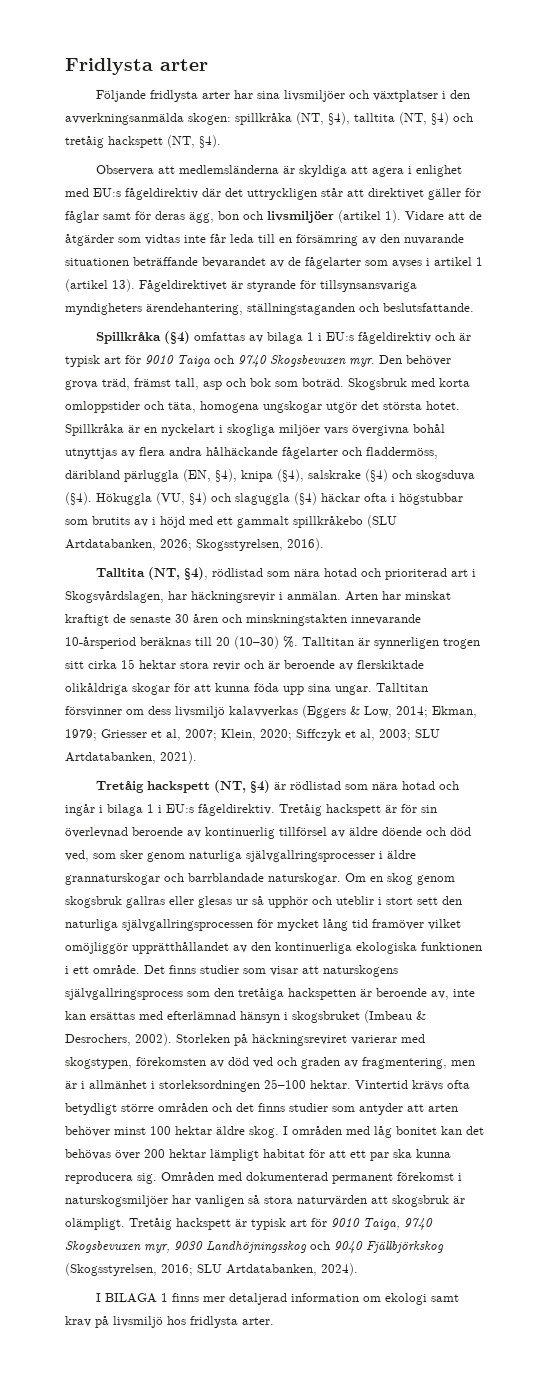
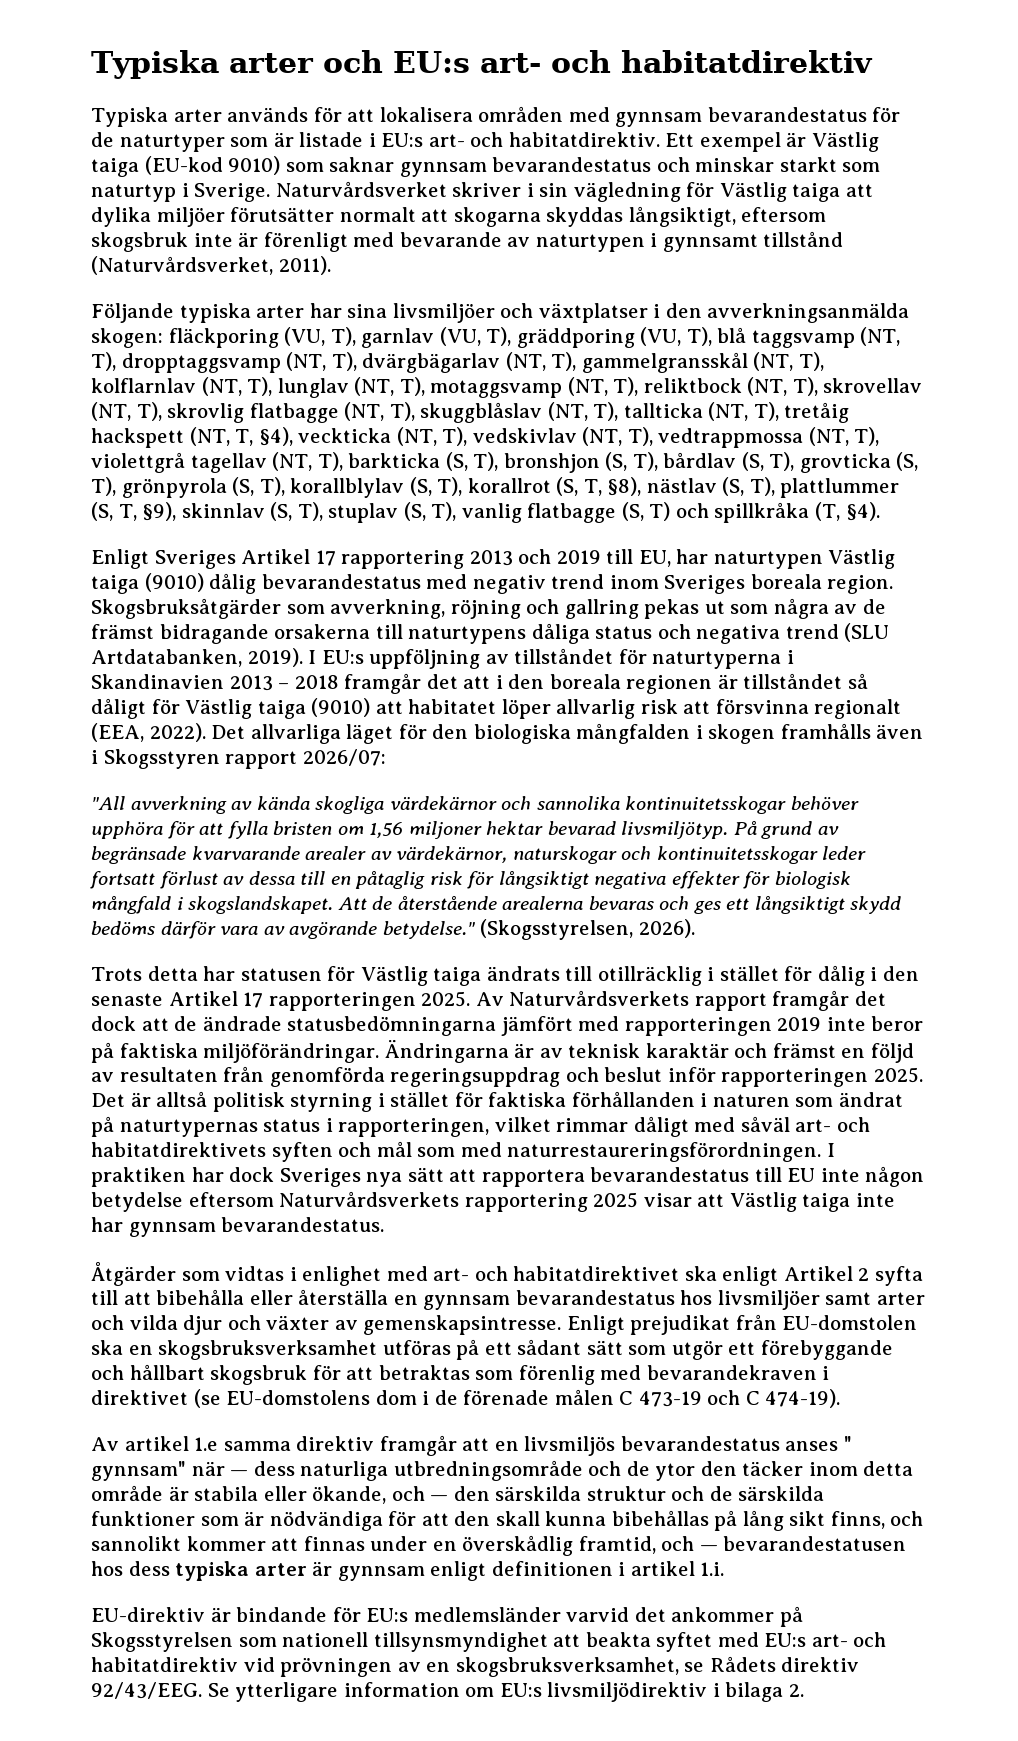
- Fridlysta arter
+ Typiska arter och EU:s art- och habitatdirektiv
+ Typiska arter används för att lokalisera områden med gynnsam bevarandestatus för de naturtyper som är listade i EU:s art- och habitatdirektiv. Ett exempel är Västlig taiga (EU-kod 9010) som saknar gynnsam bevarandestatus och minskar starkt som naturtyp i Sverige. Naturvårdsverket skriver i sin vägledning för Västlig taiga att dylika miljöer förutsätter normalt att skogarna skyddas långsiktigt, eftersom skogsbruk inte är förenligt med bevarande av naturtypen i gynnsamt tillstånd (Naturvårdsverket, 2011).
- Följande fridlysta arter har sina livsmiljöer och växtplatser i den avverkningsanmälda skogen: spillkråka (NT, §4), talltita (NT, §4) och tretåig hackspett (NT, §4).
- Observera att medlemsländerna är skyldiga att agera i enlighet med EU:s fågeldirektiv där det uttryckligen står att direktivet gäller för fåglar samt för deras ägg, bon och livsmiljöer (artikel 1). Vidare att de åtgärder som vidtas inte får leda till en försämring av den nuvarande situationen beträffande bevarandet av de fågelarter som avses i artikel 1 (artikel 13). Fågeldirektivet är styrande för tillsynsansvariga myndigheters ärendehantering, ställningstaganden och beslutsfattande.
- Spillkråka (§4) omfattas av bilaga 1 i EU:s fågeldirektiv och är typisk art för 9010 Taiga och 9740 Skogsbevuxen myr. Den behöver grova träd, främst tall, asp och bok som boträd. Skogsbruk med korta omloppstider och täta, homogena ungskogar utgör det största hotet. Spillkråka är en nyckelart i skogliga miljöer vars övergivna bohål utnyttjas av flera andra hålhäckande fågelarter och fladdermöss, däribland pärluggla (EN, §4), knipa (§4), salskrake (§4) och skogsduva (§4). Hökuggla (VU, §4) och slaguggla (§4) häckar ofta i högstubbar som brutits av i höjd med ett gammalt spillkråkebo (SLU Artdatabanken, 2026; Skogsstyrelsen, 2016).
- Talltita (NT, §4), rödlistad som nära hotad och prioriterad art i Skogsvårdslagen, har häckningsrevir i anmälan. Arten har minskat kraftigt de senaste 30 åren och minskningstakten innevarande 10-årsperiod beräknas till 20 (10–30) %. Talltitan är synnerligen trogen sitt cirka 15 hektar stora revir och är beroende av flerskiktade olikåldriga skogar för att kunna föda upp sina ungar. Talltitan försvinner om dess livsmiljö kalavverkas (Eggers & Low, 2014; Ekman, 1979; Griesser et al, 2007; Klein, 2020; Siffczyk et al, 2003; SLU Artdatabanken, 2021).
- Tretåig hackspett (NT, §4) är rödlistad som nära hotad och ingår i bilaga 1 i EU:s fågeldirektiv. Tretåig hackspett är för sin överlevnad beroende av kontinuerlig tillförsel av äldre döende och död ved, som sker genom naturliga självgallringsprocesser i äldre grannaturskogar och barrblandade naturskogar. Om en skog genom skogsbruk gallras eller glesas ur så upphör och uteblir i stort sett den naturliga självgallringsprocessen för mycket lång tid framöver vilket omöjliggör upprätthållandet av den kontinuerliga ekologiska funktionen i ett område. Det finns studier som visar att naturskogens självgallringsprocess som den tretåiga hackspetten är beroende av, inte kan ersättas med efterlämnad hänsyn i skogsbruket (Imbeau & Desrochers, 2002). Storleken på häckningsreviret varierar med skogstypen, förekomsten av död ved och graden av fragmentering, men är i allmänhet i storleksordningen 25–100 hektar. Vintertid krävs ofta betydligt större områden och det finns studier som antyder att arten behöver minst 100 hektar äldre skog. I områden med låg bonitet kan det behövas över 200 hektar lämpligt habitat för att ett par ska kunna reproducera sig. Områden med dokumenterad permanent förekomst i naturskogsmiljöer har vanligen så stora naturvärden att skogsbruk är olämpligt. Tretåig hackspett är typisk art för 9010 Taiga, 9740 Skogsbevuxen myr, 9030 Landhöjningsskog och 9040 Fjällbjörkskog (Skogsstyrelsen, 2016; SLU Artdatabanken, 2024).
- I BILAGA 1 finns mer detaljerad information om ekologi samt krav på livsmiljö hos fridlysta arter.
+ Följande typiska arter har sina livsmiljöer och växtplatser i den avverkningsanmälda skogen: fläckporing (VU, T), garnlav (VU, T), gräddporing (VU, T), blå taggsvamp (NT, T), dropptaggsvamp (NT, T), dvärgbägarlav (NT, T), gammelgransskål (NT, T), kolflarnlav (NT, T), lunglav (NT, T), motaggsvamp (NT, T), reliktbock (NT, T), skrovellav (NT, T), skrovlig flatbagge (NT, T), skuggblåslav (NT, T), tallticka (NT, T), tretåig hackspett (NT, T, §4), veckticka (NT, T), vedskivlav (NT, T), vedtrappmossa (NT, T), violettgrå tagellav (NT, T), barkticka (S, T), bronshjon (S, T), bårdlav (S, T), grovticka (S, T), grönpyrola (S, T), korallblylav (S, T), korallrot (S, T, §8), nästlav (S, T), plattlummer (S, T, §9), skinnlav (S, T), stuplav (S, T), vanlig flatbagge (S, T) och spillkråka (T, §4).
+ Enligt Sveriges Artikel 17 rapportering 2013 och 2019 till EU, har naturtypen Västlig taiga (9010) dålig bevarandestatus med negativ trend inom Sveriges boreala region. Skogsbruksåtgärder som avverkning, röjning och gallring pekas ut som några av de främst bidragande orsakerna till naturtypens dåliga status och negativa trend (SLU Artdatabanken, 2019). I EU:s uppföljning av tillståndet för naturtyperna i Skandinavien 2013 – 2018 framgår det att i den boreala regionen är tillståndet så dåligt för Västlig taiga (9010) att habitatet löper allvarlig risk att försvinna regionalt (EEA, 2022). Det allvarliga läget för den biologiska mångfalden i skogen framhålls även i Skogsstyren rapport 2026/07:
+ "All avverkning av kända skogliga värdekärnor och sannolika kontinuitetsskogar behöver upphöra för att fylla bristen om 1,56 miljoner hektar bevarad livsmiljötyp. På grund av begränsade kvarvarande arealer av värdekärnor, naturskogar och kontinuitetsskogar leder fortsatt förlust av dessa till en påtaglig risk för långsiktigt negativa effekter för biologisk mångfald i skogslandskapet. Att de återstående arealerna bevaras och ges ett långsiktigt skydd bedöms därför vara av avgörande betydelse." (Skogsstyrelsen, 2026).
+ Trots detta har statusen för Västlig taiga ändrats till otillräcklig i stället för dålig i den senaste Artikel 17 rapporteringen 2025. Av Naturvårdsverkets rapport framgår det dock att de ändrade statusbedömningarna jämfört med rapporteringen 2019 inte beror på faktiska miljöförändringar. Ändringarna är av teknisk karaktär och främst en följd av resultaten från genomförda regeringsuppdrag och beslut inför rapporteringen 2025. Det är alltså politisk styrning i stället för faktiska förhållanden i naturen som ändrat på naturtypernas status i rapporteringen, vilket rimmar dåligt med såväl art- och habitatdirektivets syften och mål som med naturrestaureringsförordningen. I praktiken har dock Sveriges nya sätt att rapportera bevarandestatus till EU inte någon betydelse eftersom Naturvårdsverkets rapportering 2025 visar att Västlig taiga inte har gynnsam bevarandestatus.
+ Åtgärder som vidtas i enlighet med art- och habitatdirektivet ska enligt Artikel 2 syfta till att bibehålla eller återställa en gynnsam bevarandestatus hos livsmiljöer samt arter och vilda djur och växter av gemenskapsintresse. Enligt prejudikat från EU-domstolen ska en skogsbruksverksamhet utföras på ett sådant sätt som utgör ett förebyggande och hållbart skogsbruk för att betraktas som förenlig med bevarandekraven i direktivet (se EU-domstolens dom i de förenade målen C 473-19 och C 474-19).
+ Av artikel 1.e samma direktiv framgår att en livsmiljös bevarandestatus anses " gynnsam" när — dess naturliga utbredningsområde och de ytor den täcker inom detta område är stabila eller ökande, och — den särskilda struktur och de särskilda funktioner som är nödvändiga för att den skall kunna bibehållas på lång sikt finns, och sannolikt kommer att finnas under en överskådlig framtid, och — bevarandestatusen hos dess typiska arter är gynnsam enligt definitionen i artikel 1.i.
+ EU-direktiv är bindande för EU:s medlemsländer varvid det ankommer på Skogsstyrelsen som nationell tillsynsmyndighet att beakta syftet med EU:s art- och habitatdirektiv vid prövningen av en skogsbruksverksamhet, se Rådets direktiv 92/43/EEG. Se ytterligare information om EU:s livsmiljödirektiv i bilaga 2.

